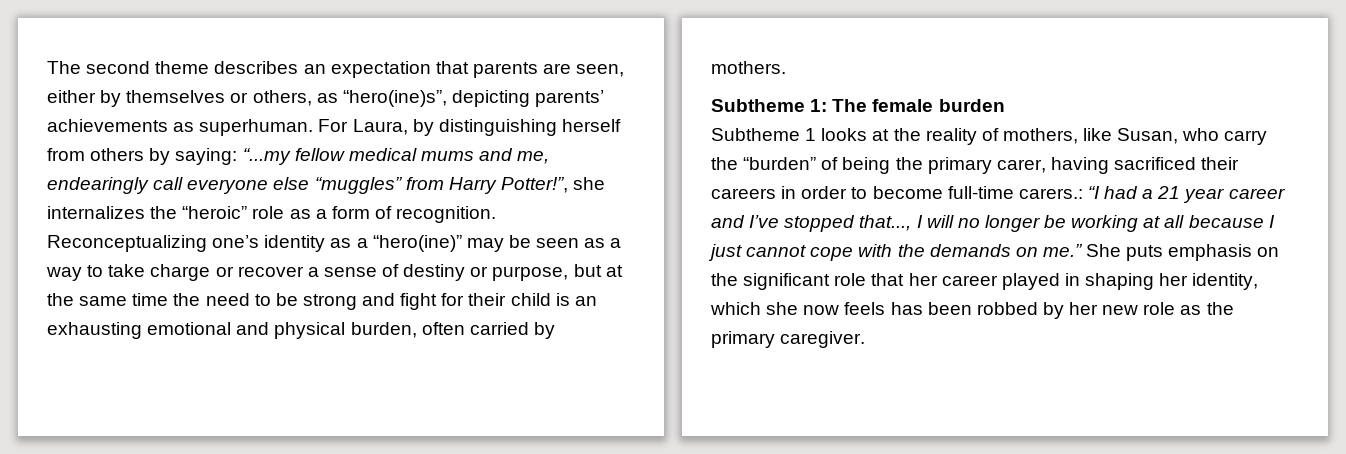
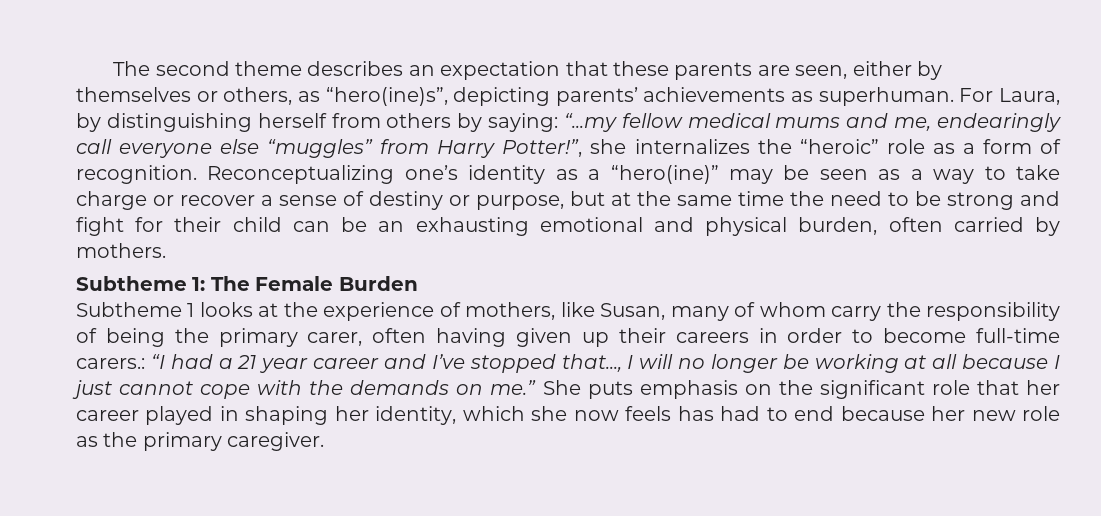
- The second theme describes an expectation that parents are seen, either by themselves or others, as “hero(ine)s”, depicting parents’ achievements as superhuman.
+ The second theme describes an expectation that these parents are seen, either by themselves or others, as “hero(ine)s”, depicting parents’ achievements as superhuman.
- Reconceptualizing one’s identity as a “hero(ine)” may be seen as a way to take charge or recover a sense of destiny or purpose, but at the same time the need to be strong and fight for their child is an exhausting emotional and physical burden, often carried by mothers.
+ Reconceptualizing one’s identity as a “hero(ine)” may be seen as a way to take charge or recover a sense of destiny or purpose, but at the same time the need to be strong and fight for their child can be an exhausting emotional and physical burden, often carried by mothers.
- Subtheme 1: The female burden
+ Subtheme 1: The Female Burden
- Subtheme 1 looks at the reality of mothers, like Susan, who carry the “burden” of being the primary carer, having sacrificed their careers in order to become full-time carers.: “I had a 21 year career and I’ve stopped that..., I will no longer be working at all because I just cannot cope with the demands on me.”
+ Subtheme 1 looks at the experience of mothers, like Susan, many of whom carry the responsibility of being the primary carer, often having given up their careers in order to become full-time carers.: “I had a 21 year career and I’ve stopped that..., I will no longer be working at all because I just cannot cope with the demands on me.”
- She puts emphasis on the significant role that her career played in shaping her identity, which she now feels has been robbed by her new role as the primary caregiver.
+ She puts emphasis on the significant role that her career played in shaping her identity, which she now feels has had to end because her new role as the primary caregiver.

